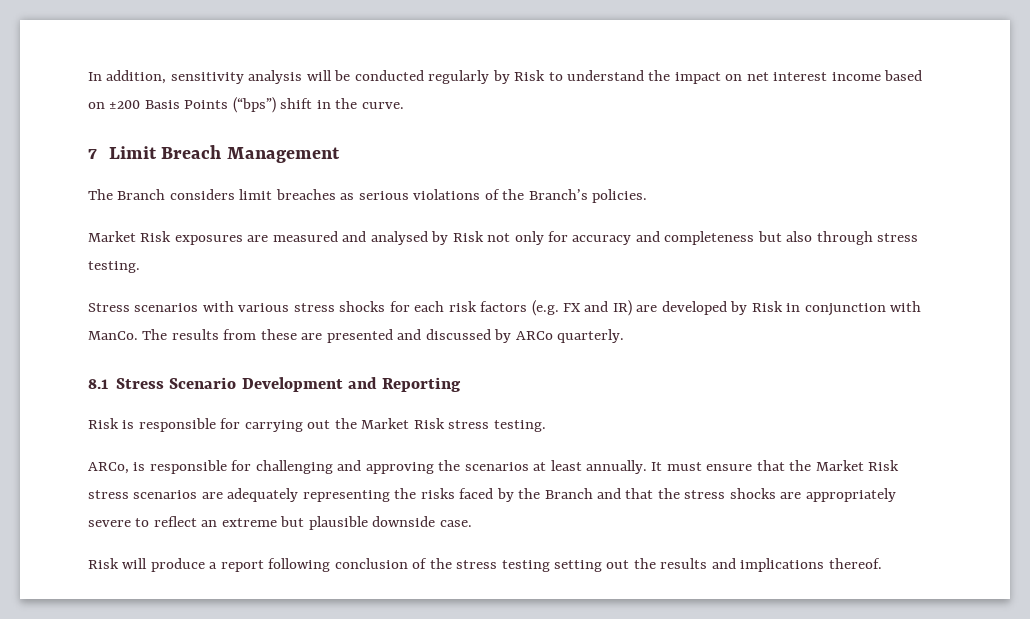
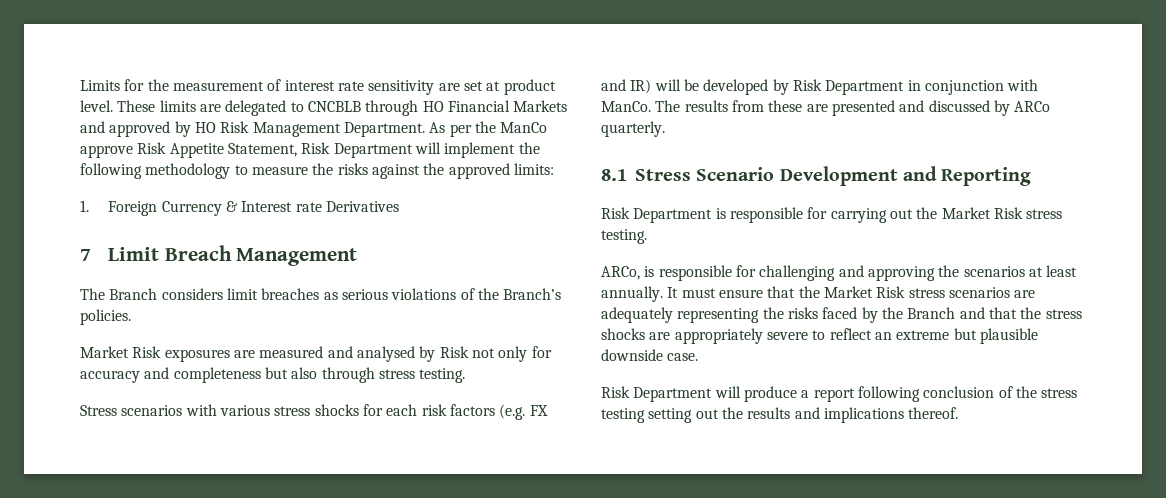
- In addition, sensitivity analysis will be conducted regularly by Risk to understand the impact on net interest income based on ±200 Basis Points (“bps”) shift in the curve.
+ Limits for the measurement of interest rate sensitivity are set at product level. These limits are delegated to CNCBLB through HO Financial Markets and approved by HO Risk Management Department. As per the ManCo approve Risk Appetite Statement, Risk Department will implement the following methodology to measure the risks against the approved limits:
+ 1. Foreign Currency & Interest rate Derivatives
- Stress scenarios with various stress shocks for each risk factors (e.g. FX and IR) are developed by Risk in conjunction with ManCo.
+ Stress scenarios with various stress shocks for each risk factors (e.g. FX and IR) will be developed by Risk Department in conjunction with ManCo.
- Risk is responsible for carrying out the Market Risk stress testing.
+ Risk Department is responsible for carrying out the Market Risk stress testing.
- Risk will produce a report following conclusion of the stress testing setting out the results and implications thereof.
+ Risk Department will produce a report following conclusion of the stress testing setting out the results and implications thereof.

